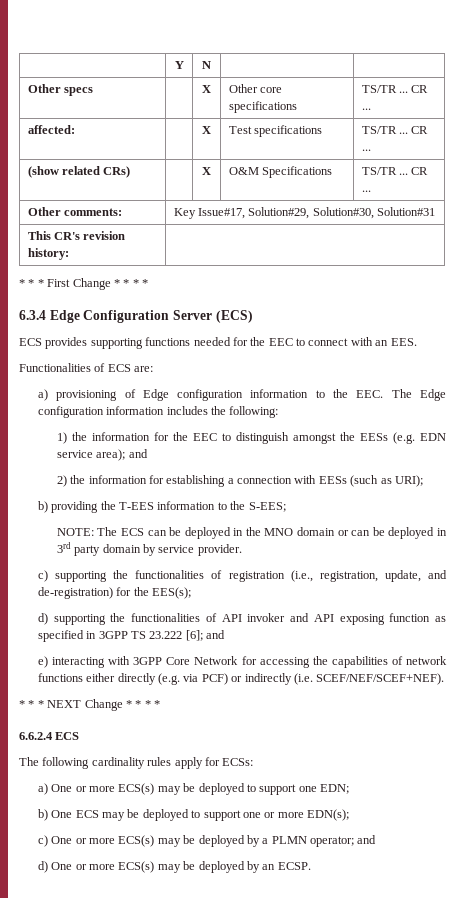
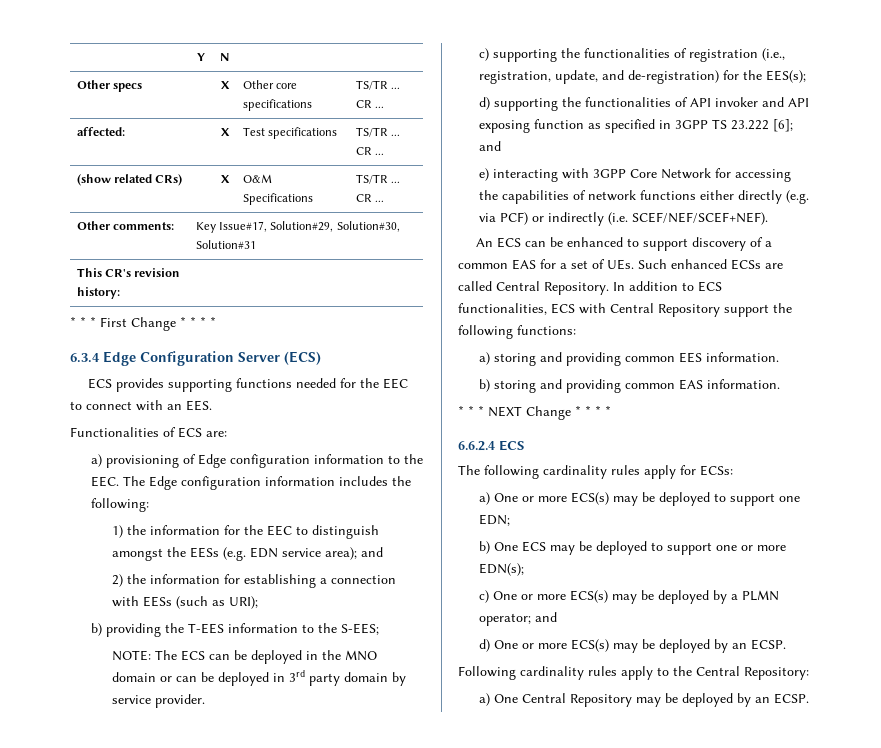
+ An ECS can be enhanced to support discovery of a common EAS for a set of UEs. Such enhanced ECSs are called Central Repository. In addition to ECS functionalities, ECS with Central Repository support the following functions:
+ a) storing and providing common EES information.
+ b) storing and providing common EAS information.
+ Following cardinality rules apply to the Central Repository:
+ a) One Central Repository may be deployed by an ECSP.

